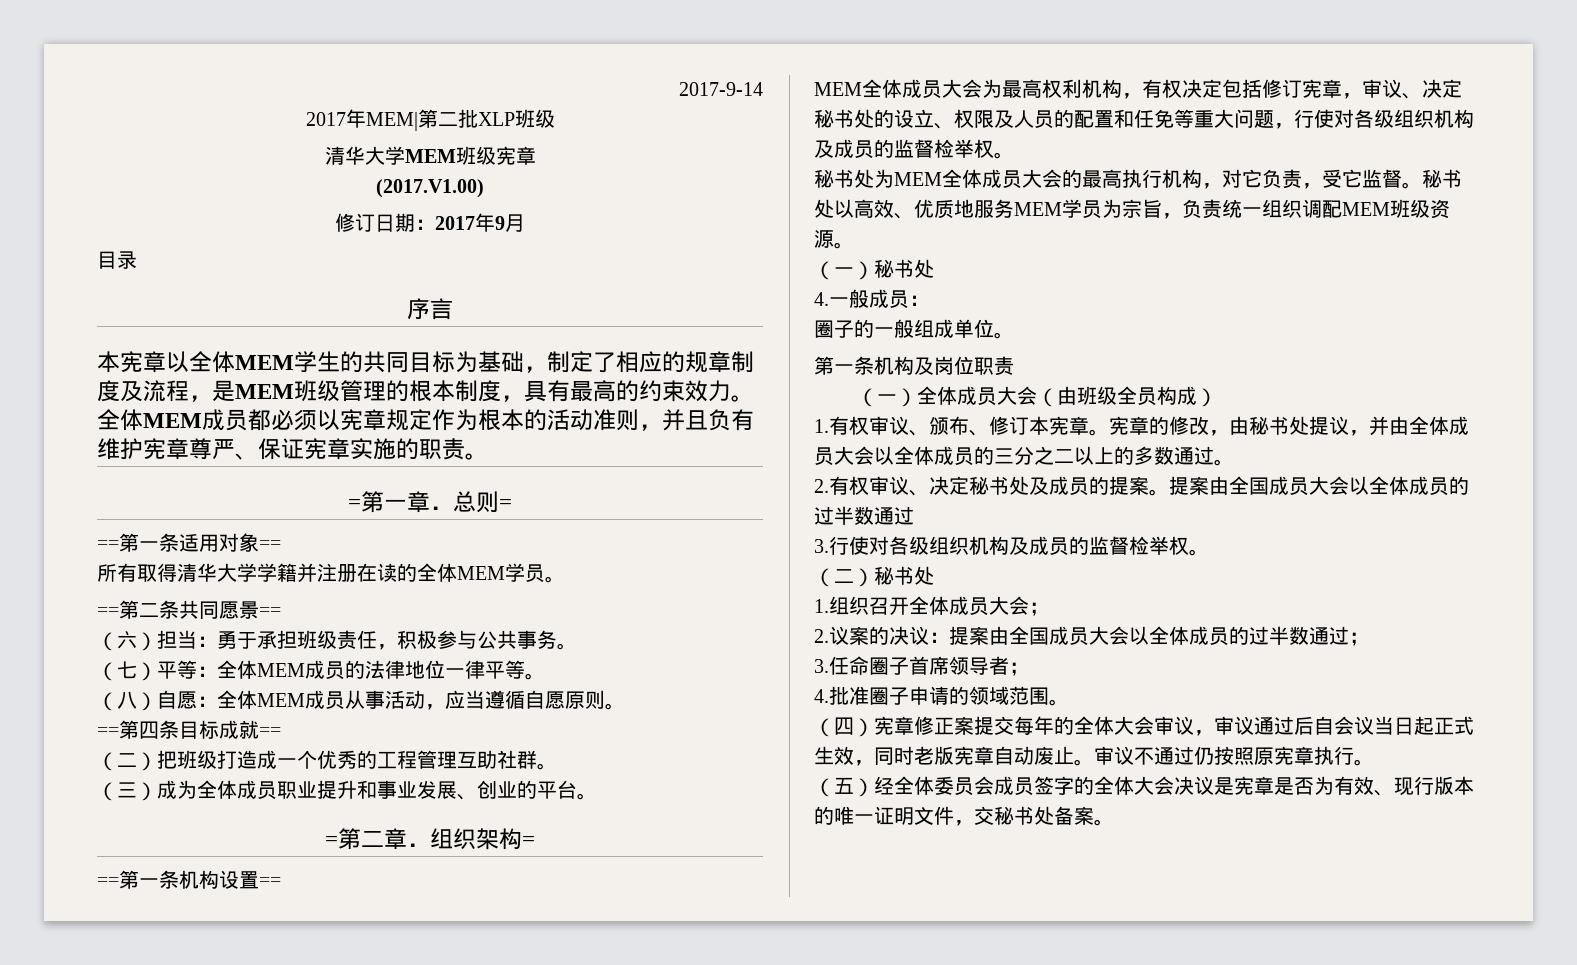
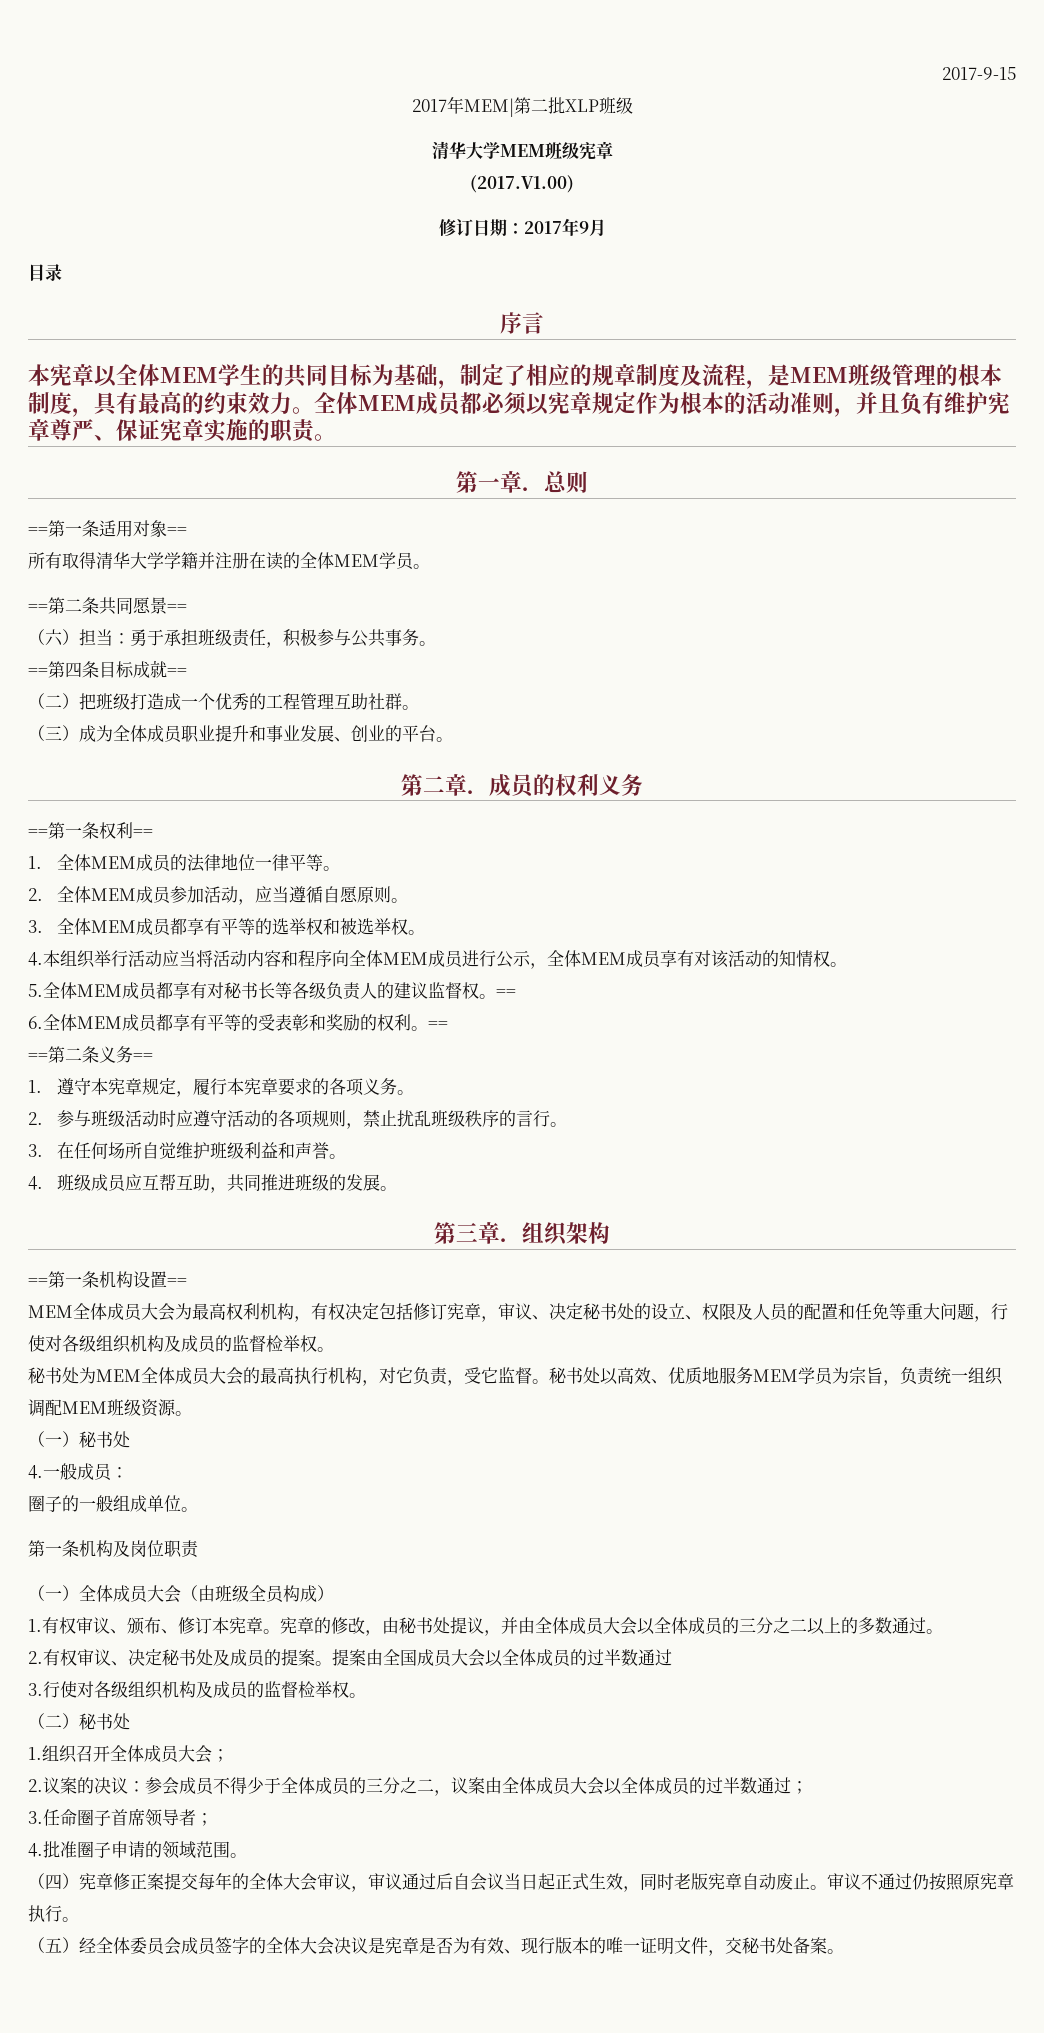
- 2017-9-14
+ 2017-9-15
- =第一章．总则=
+ 第一章．总则
- （七）平等：全体MEM成员的法律地位一律平等。
- （八）自愿：全体MEM成员从事活动，应当遵循自愿原则。
- =第二章．组织架构=
+ 第二章．成员的权利义务
+ ==第一条权利==
+ 1.全体MEM成员的法律地位一律平等。
+ 2.全体MEM成员参加活动，应当遵循自愿原则。
+ 3.全体MEM成员都享有平等的选举权和被选举权。
+ 4.本组织举行活动应当将活动内容和程序向全体MEM成员进行公示，全体MEM成员享有对该活动的知情权。
+ 5.全体MEM成员都享有对秘书长等各级负责人的建议监督权。==
+ 6.全体MEM成员都享有平等的受表彰和奖励的权利。==
+ ==第二条义务==
+ 1.遵守本宪章规定，履行本宪章要求的各项义务。
+ 2.参与班级活动时应遵守活动的各项规则，禁止扰乱班级秩序的言行。
+ 3.在任何场所自觉维护班级利益和声誉。
+ 4.班级成员应互帮互助，共同推进班级的发展。
+ 第三章．组织架构
- 2.议案的决议：提案由全国成员大会以全体成员的过半数通过；
+ 2.议案的决议：参会成员不得少于全体成员的三分之二，议案由全体成员大会以全体成员的过半数通过；

